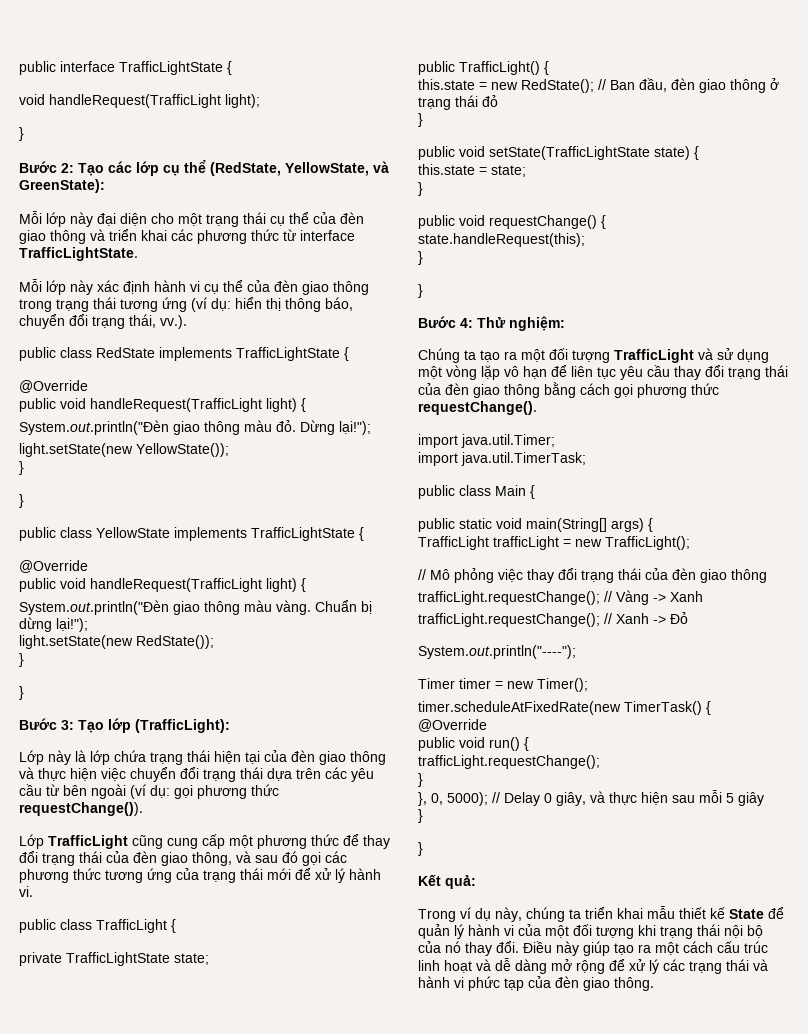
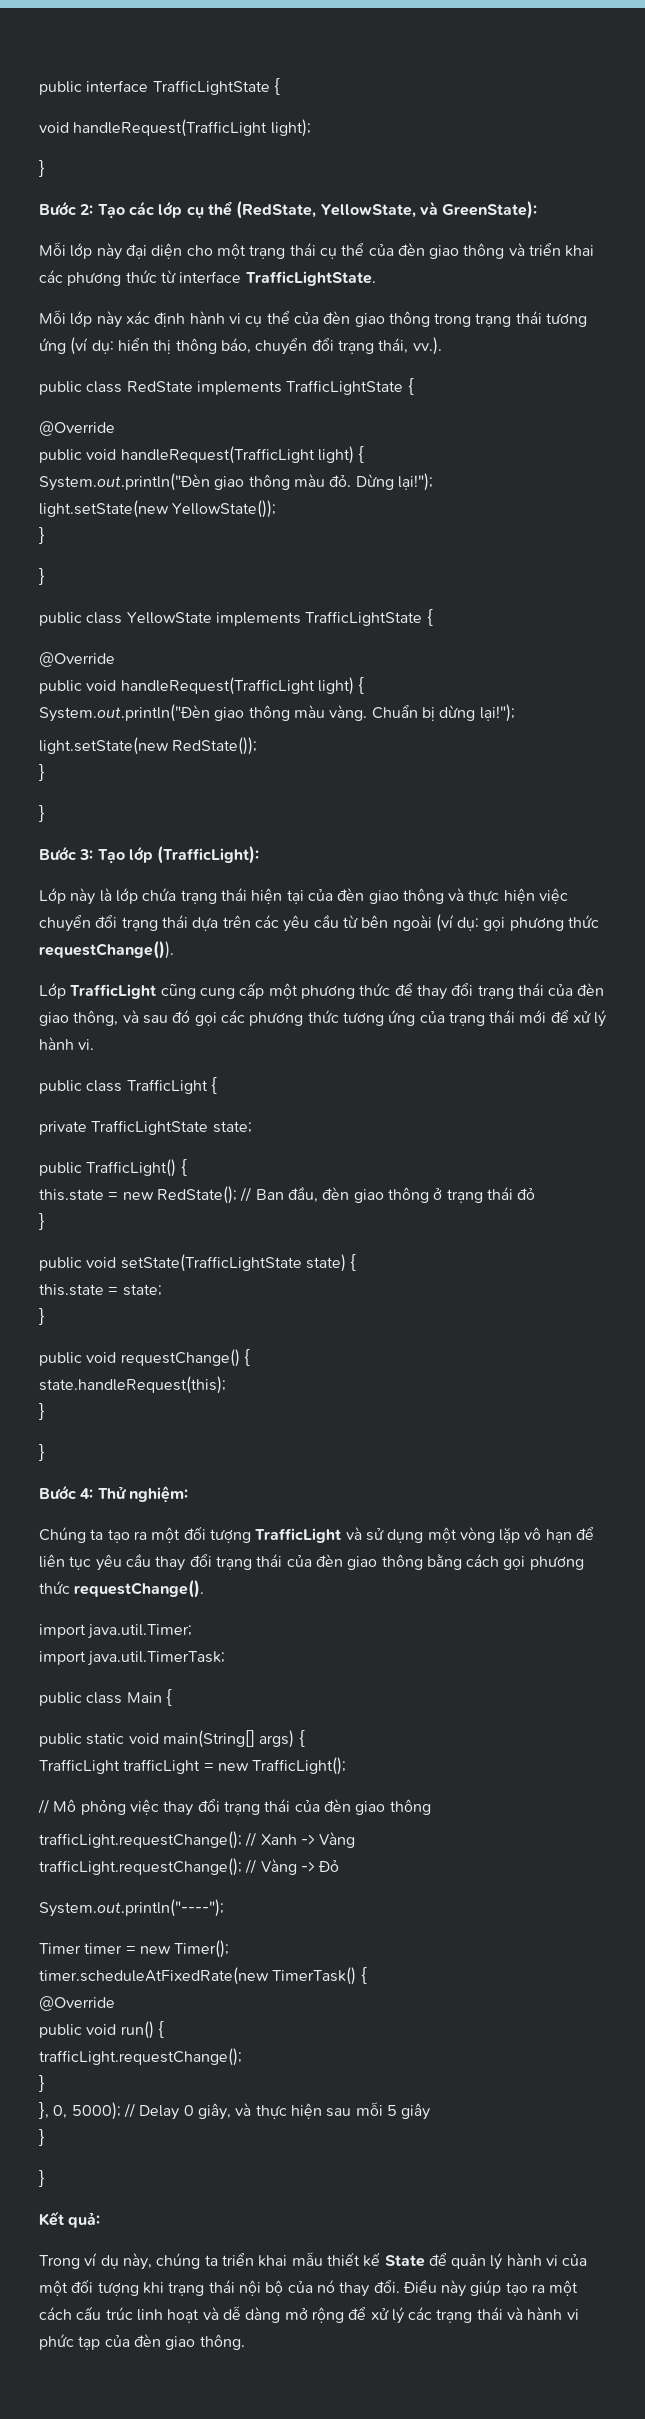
- trafficLight.requestChange(); // Vàng -> Xanh
- trafficLight.requestChange(); // Xanh -> Đỏ
+ trafficLight.requestChange(); // Xanh -> Vàng
+ trafficLight.requestChange(); // Vàng -> Đỏ

